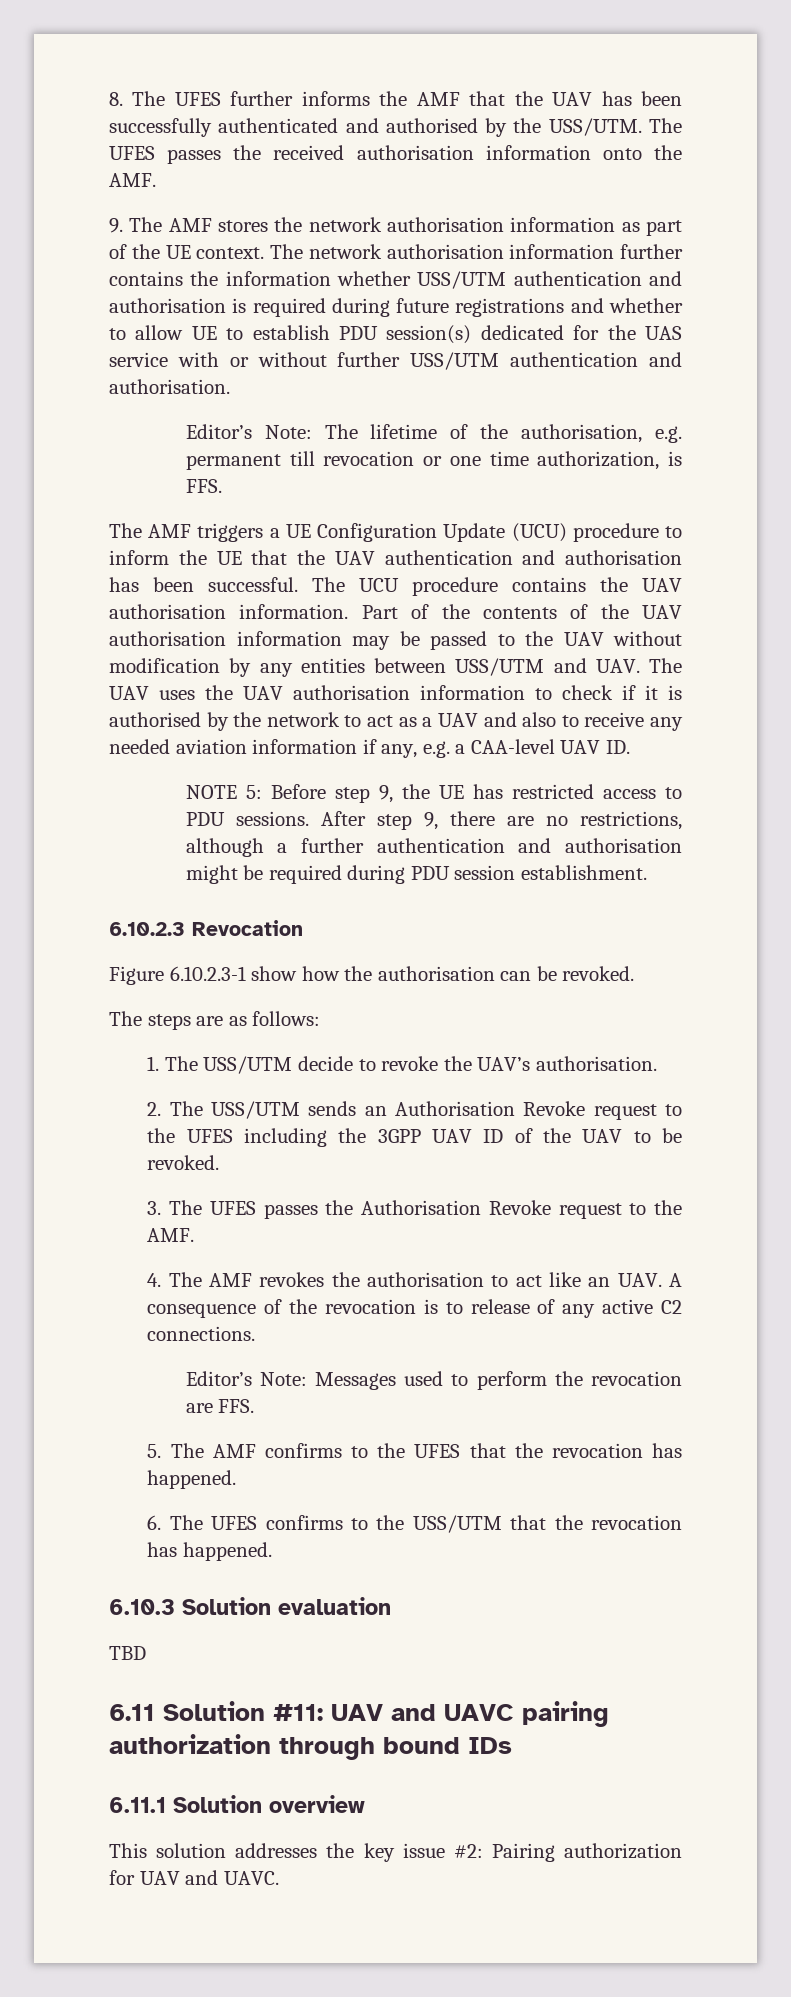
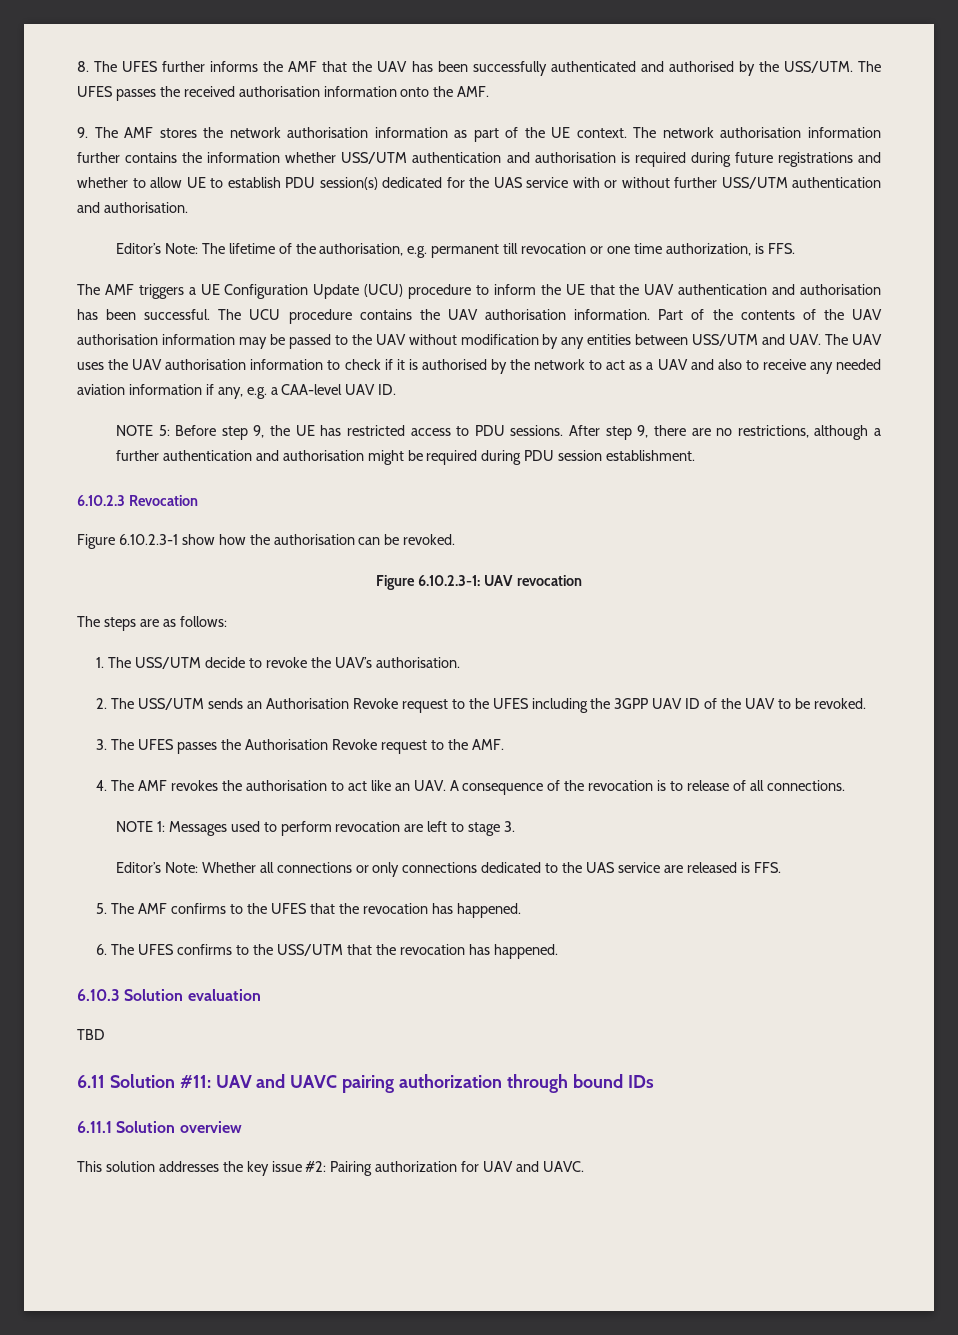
+ Figure 6.10.2.3-1: UAV revocation
- 4. The AMF revokes the authorisation to act like an UAV. A consequence of the revocation is to release of any active C2 connections.
+ 4. The AMF revokes the authorisation to act like an UAV. A consequence of the revocation is to release of all connections.
- Editor’s Note: Messages used to perform the revocation are FFS.
+ NOTE 1: Messages used to perform revocation are left to stage 3.
+ Editor’s Note: Whether all connections or only connections dedicated to the UAS service are released is FFS.

